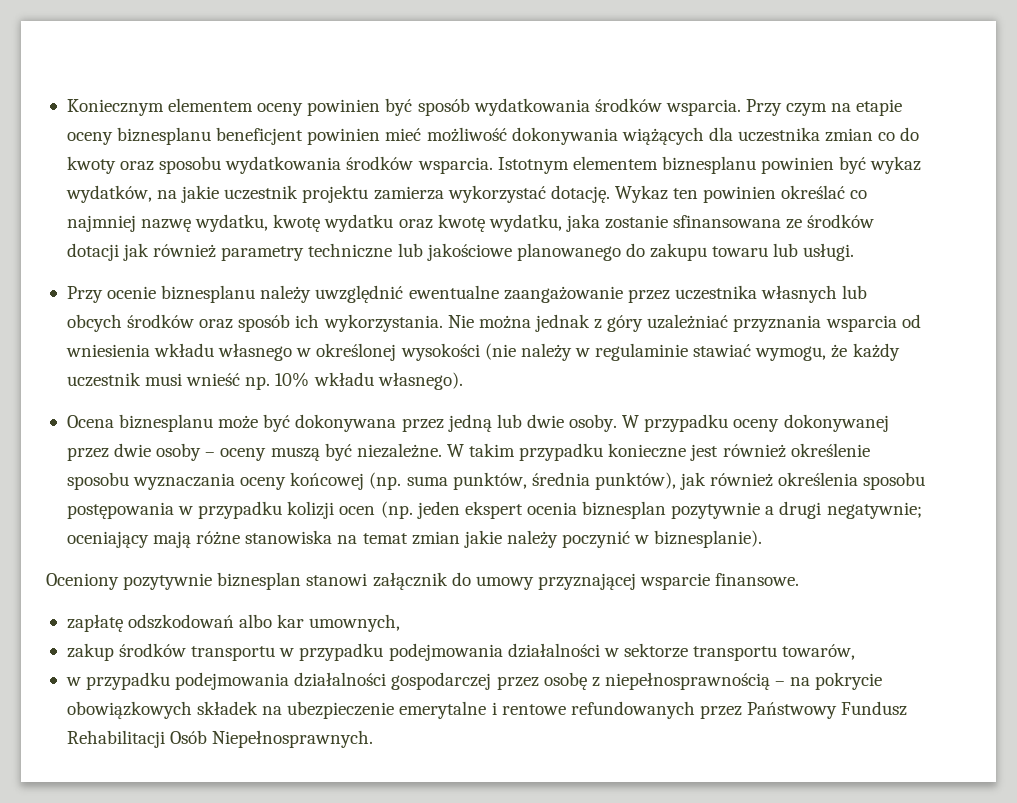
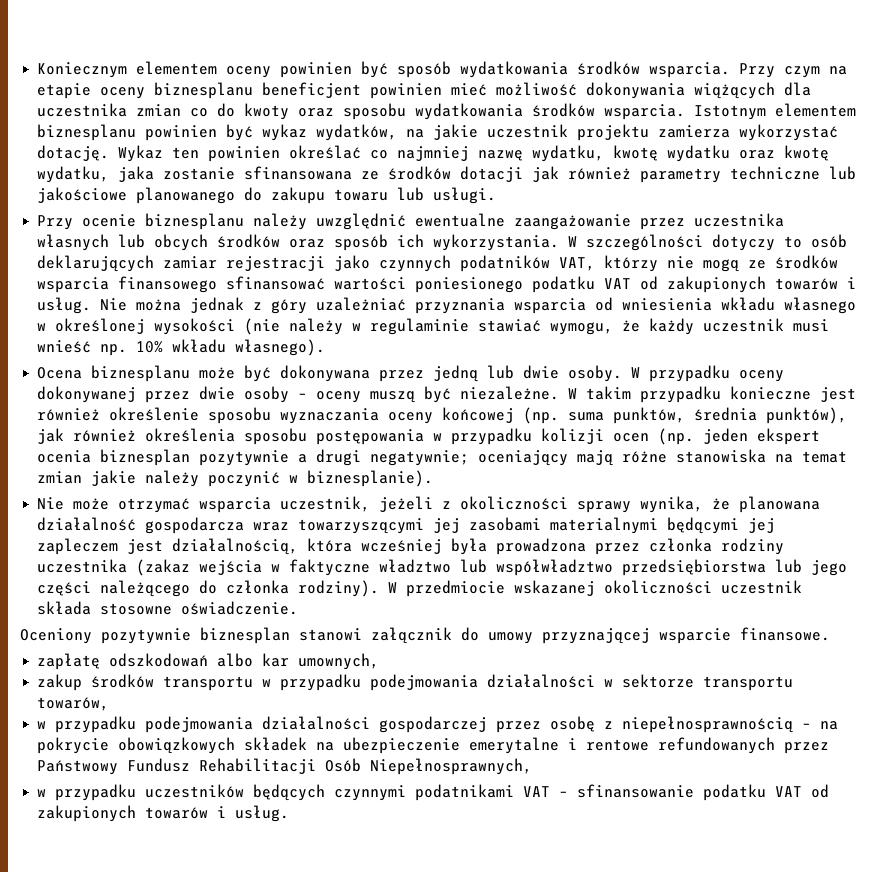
+ W szczególności dotyczy to osób deklarujących zamiar rejestracji jako czynnych podatników VAT, którzy nie mogą ze środków wsparcia finansowego sfinansować wartości poniesionego podatku VAT od zakupionych towarów i usług.
+ Nie może otrzymać wsparcia uczestnik, jeżeli z okoliczności sprawy wynika, że planowana działalność gospodarcza wraz towarzyszącymi jej zasobami materialnymi będącymi jej zapleczem jest działalnością, która wcześniej była prowadzona przez członka rodziny uczestnika (zakaz wejścia w faktyczne władztwo lub współwładztwo przedsiębiorstwa lub jego części należącego do członka rodziny). W przedmiocie wskazanej okoliczności uczestnik składa stosowne oświadczenie.
- w przypadku podejmowania działalności gospodarczej przez osobę z niepełnosprawnością – na pokrycie obowiązkowych składek na ubezpieczenie emerytalne i rentowe refundowanych przez Państwowy Fundusz Rehabilitacji Osób Niepełnosprawnych.
+ w przypadku podejmowania działalności gospodarczej przez osobę z niepełnosprawnością – na pokrycie obowiązkowych składek na ubezpieczenie emerytalne i rentowe refundowanych przez Państwowy Fundusz Rehabilitacji Osób Niepełnosprawnych,
+ w przypadku uczestników będących czynnymi podatnikami VAT – sfinansowanie podatku VAT od zakupionych towarów i usług.

